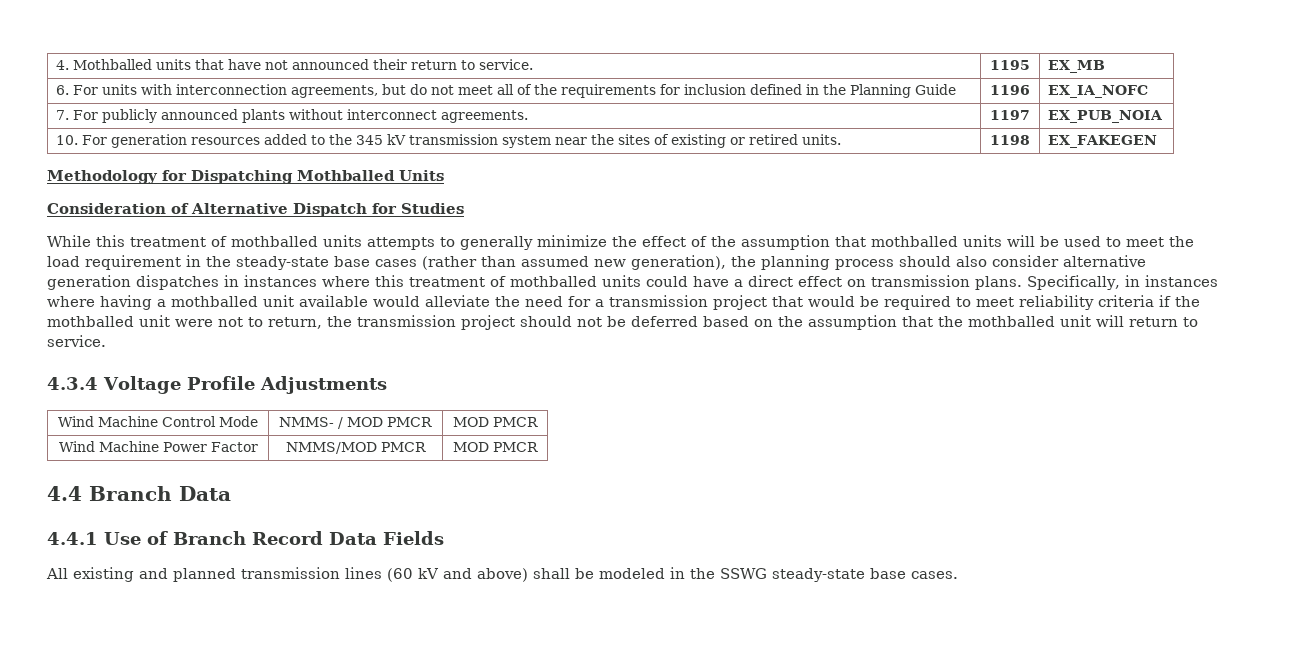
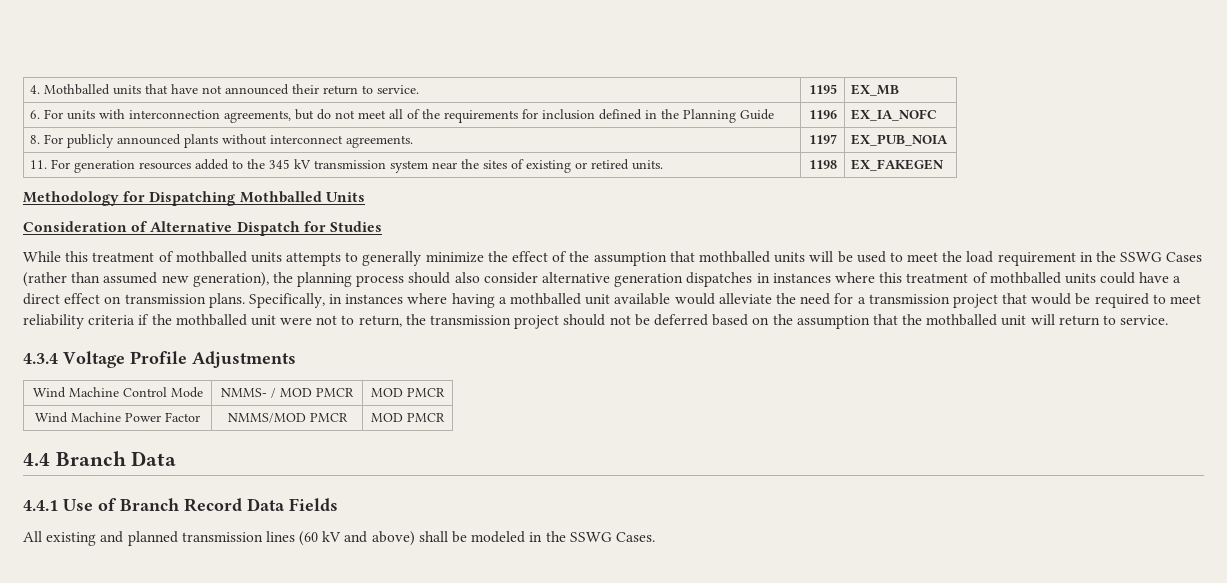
- 7. For publicly announced plants without interconnect agreements. | 1197 | EX_PUB_NOIA
+ 8. For publicly announced plants without interconnect agreements. | 1197 | EX_PUB_NOIA
- 10. For generation resources added to the 345 kV transmission system near the sites of existing or retired units. | 1198 | EX_FAKEGEN
+ 11. For generation resources added to the 345 kV transmission system near the sites of existing or retired units. | 1198 | EX_FAKEGEN
- While this treatment of mothballed units attempts to generally minimize the effect of the assumption that mothballed units will be used to meet the load requirement in the steady-state base cases (rather than assumed new generation), the planning process should also consider alternative generation dispatches in instances where this treatment of mothballed units could have a direct effect on transmission plans.
+ While this treatment of mothballed units attempts to generally minimize the effect of the assumption that mothballed units will be used to meet the load requirement in the SSWG Cases (rather than assumed new generation), the planning process should also consider alternative generation dispatches in instances where this treatment of mothballed units could have a direct effect on transmission plans.
- All existing and planned transmission lines (60 kV and above) shall be modeled in the SSWG steady-state base cases.
+ All existing and planned transmission lines (60 kV and above) shall be modeled in the SSWG Cases.

